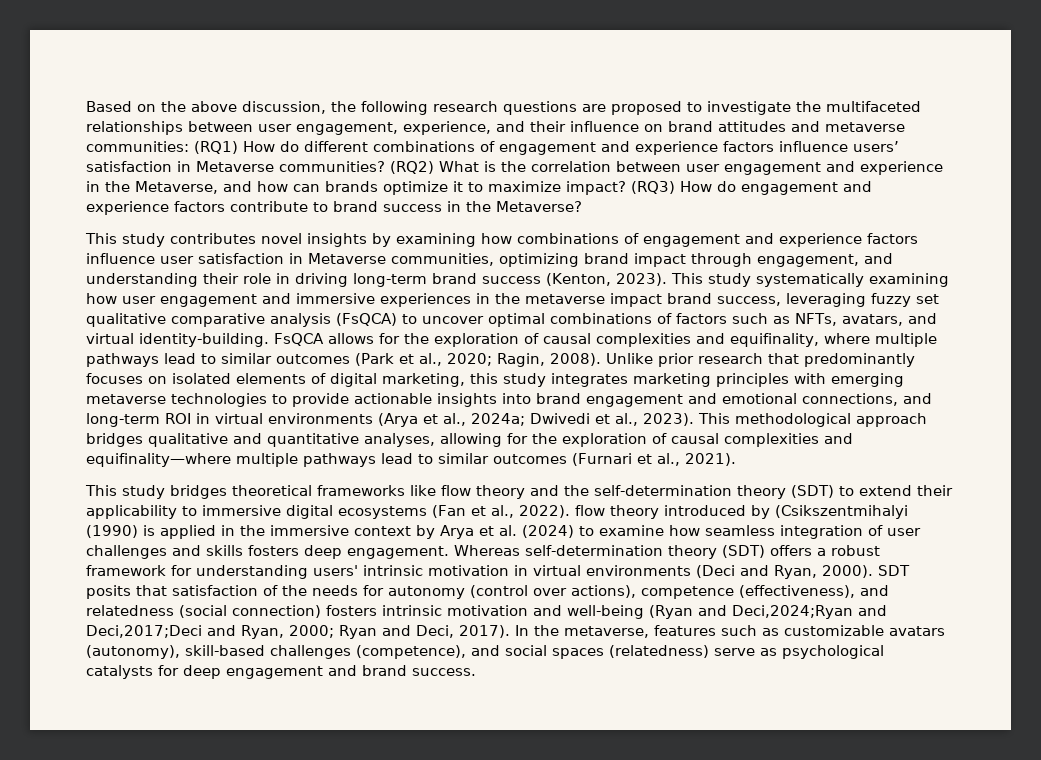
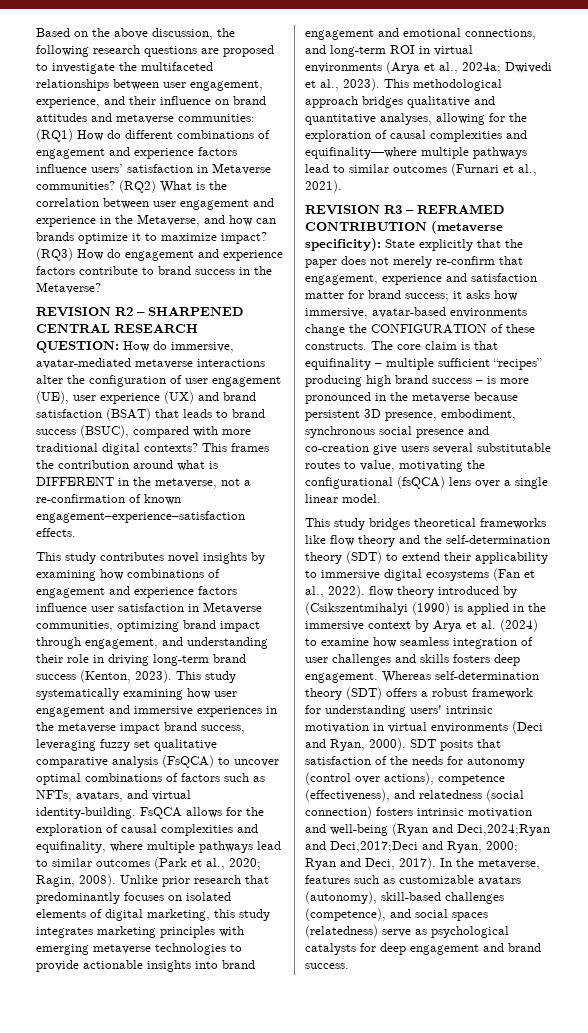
+ REVISION R2 – SHARPENED CENTRAL RESEARCH QUESTION: How do immersive, avatar-mediated metaverse interactions alter the configuration of user engagement (UE), user experience (UX) and brand satisfaction (BSAT) that leads to brand success (BSUC), compared with more traditional digital contexts? This frames the contribution around what is DIFFERENT in the metaverse, not a re-confirmation of known engagement–experience–satisfaction effects.
+ REVISION R3 – REFRAMED CONTRIBUTION (metaverse specificity): State explicitly that the paper does not merely re-confirm that engagement, experience and satisfaction matter for brand success; it asks how immersive, avatar-based environments change the CONFIGURATION of these constructs. The core claim is that equifinality – multiple sufficient “recipes” producing high brand success – is more pronounced in the metaverse because persistent 3D presence, embodiment, synchronous social presence and co-creation give users several substitutable routes to value, motivating the configurational (fsQCA) lens over a single linear model.

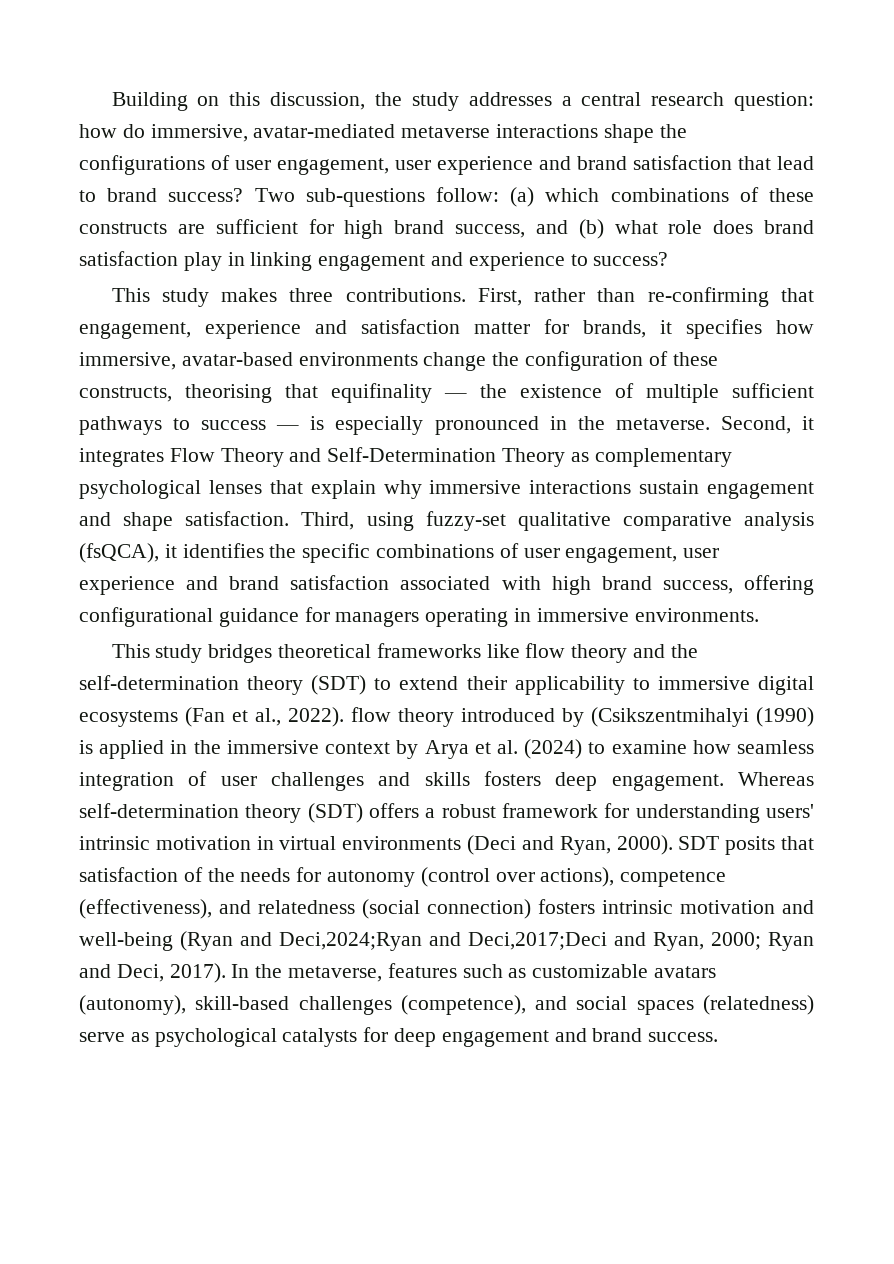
- Based on the above discussion, the following research questions are proposed to investigate the multifaceted relationships between user engagement, experience, and their influence on brand attitudes and metaverse communities: (RQ1) How do different combinations of engagement and experience factors influence users’ satisfaction in Metaverse communities? (RQ2) What is the correlation between user engagement and experience in the Metaverse, and how can brands optimize it to maximize impact? (RQ3) How do engagement and experience factors contribute to brand success in the Metaverse?
- REVISION R2 – SHARPENED CENTRAL RESEARCH QUESTION: How do immersive, avatar-mediated metaverse interactions alter the configuration of user engagement (UE), user experience (UX) and brand satisfaction (BSAT) that leads to brand success (BSUC), compared with more traditional digital contexts? This frames the contribution around what is DIFFERENT in the metaverse, not a re-confirmation of known engagement–experience–satisfaction effects.
- This study contributes novel insights by examining how combinations of engagement and experience factors influence user satisfaction in Metaverse communities, optimizing brand impact through engagement, and understanding their role in driving long-term brand success (Kenton, 2023). This study systematically examining how user engagement and immersive experiences in the metaverse impact brand success, leveraging fuzzy set qualitative comparative analysis (FsQCA) to uncover optimal combinations of factors such as NFTs, avatars, and virtual identity-building. FsQCA allows for the exploration of causal complexities and equifinality, where multiple pathways lead to similar outcomes (Park et al., 2020; Ragin, 2008). Unlike prior research that predominantly focuses on isolated elements of digital marketing, this study integrates marketing principles with emerging metaverse technologies to provide actionable insights into brand engagement and emotional connections, and long-term ROI in virtual environments (Arya et al., 2024a; Dwivedi et al., 2023). This methodological approach bridges qualitative and quantitative analyses, allowing for the exploration of causal complexities and equifinality—where multiple pathways lead to similar outcomes (Furnari et al., 2021).
- REVISION R3 – REFRAMED CONTRIBUTION (metaverse specificity): State explicitly that the paper does not merely re-confirm that engagement, experience and satisfaction matter for brand success; it asks how immersive, avatar-based environments change the CONFIGURATION of these constructs. The core claim is that equifinality – multiple sufficient “recipes” producing high brand success – is more pronounced in the metaverse because persistent 3D presence, embodiment, synchronous social presence and co-creation give users several substitutable routes to value, motivating the configurational (fsQCA) lens over a single linear model.
+ Building on this discussion, the study addresses a central research question: how do immersive, avatar-mediated metaverse interactions shape the configurations of user engagement, user experience and brand satisfaction that lead to brand success? Two sub-questions follow: (a) which combinations of these constructs are sufficient for high brand success, and (b) what role does brand satisfaction play in linking engagement and experience to success?
+ This study makes three contributions. First, rather than re-confirming that engagement, experience and satisfaction matter for brands, it specifies how immersive, avatar-based environments change the configuration of these constructs, theorising that equifinality — the existence of multiple sufficient pathways to success — is especially pronounced in the metaverse. Second, it integrates Flow Theory and Self-Determination Theory as complementary psychological lenses that explain why immersive interactions sustain engagement and shape satisfaction. Third, using fuzzy-set qualitative comparative analysis (fsQCA), it identifies the specific combinations of user engagement, user experience and brand satisfaction associated with high brand success, offering configurational guidance for managers operating in immersive environments.

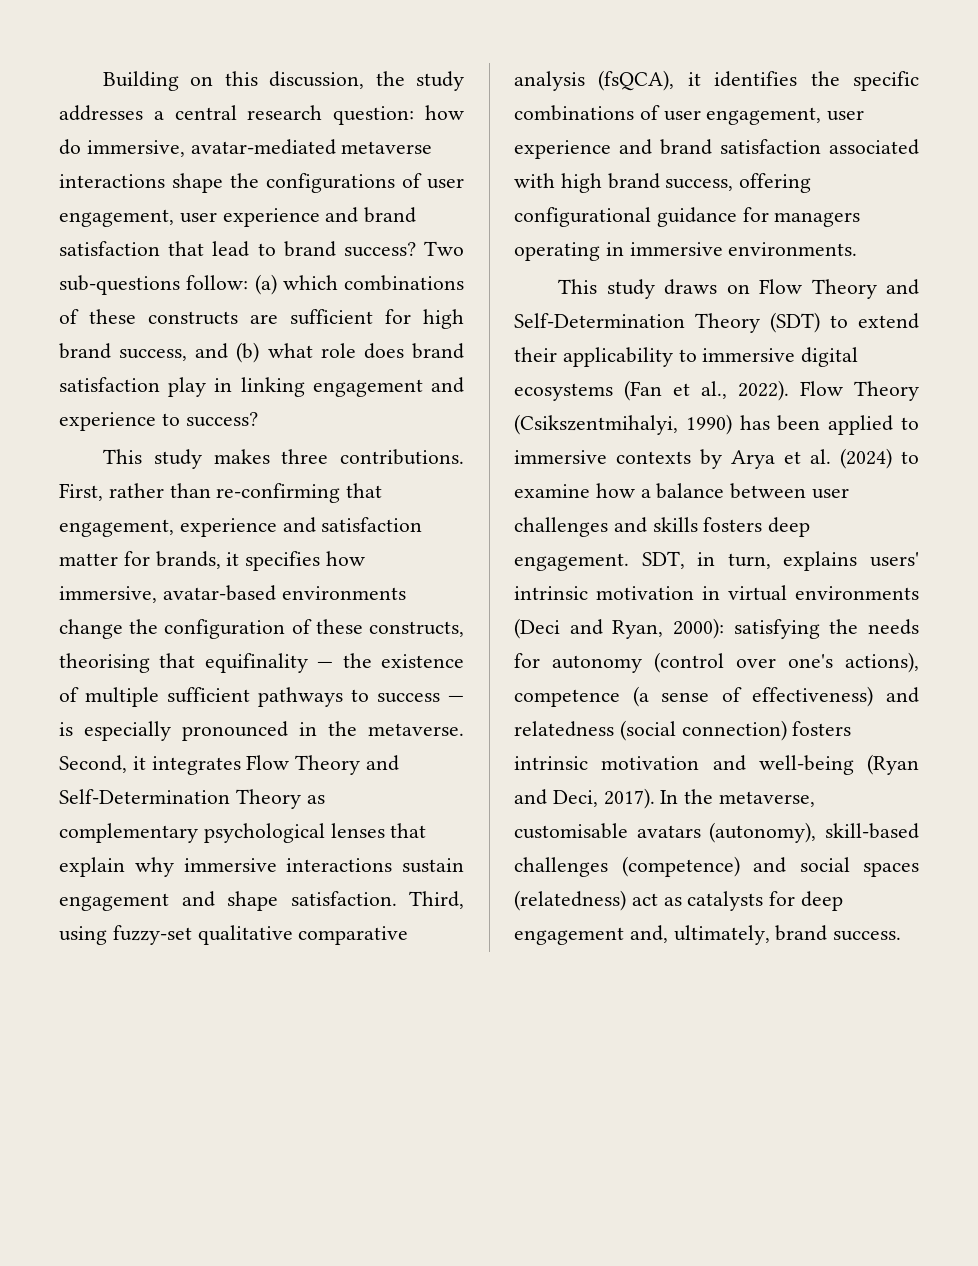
- This study bridges theoretical frameworks like flow theory and the self-determination theory (SDT) to extend their applicability to immersive digital ecosystems (Fan et al., 2022). flow theory introduced by (Csikszentmihalyi (1990) is applied in the immersive context by Arya et al. (2024) to examine how seamless integration of user challenges and skills fosters deep engagement.
+ This study draws on Flow Theory and Self-Determination Theory (SDT) to extend their applicability to immersive digital ecosystems (Fan et al., 2022). Flow Theory (Csikszentmihalyi, 1990) has been applied to immersive contexts by Arya et al. (2024) to examine how a balance between user challenges and skills fosters deep engagement.
- Whereas self-determination theory (SDT) offers a robust framework for understanding users' intrinsic motivation in virtual environments (Deci and Ryan, 2000). SDT posits that satisfaction of the needs for autonomy (control over actions), competence (effectiveness), and relatedness (social connection) fosters intrinsic motivation and well-being (Ryan and Deci,2024;Ryan and Deci,2017;Deci and Ryan, 2000; Ryan and Deci, 2017).
+ SDT, in turn, explains users' intrinsic motivation in virtual environments (Deci and Ryan, 2000): satisfying the needs for autonomy (control over one's actions), competence (a sense of effectiveness) and relatedness (social connection) fosters intrinsic motivation and well-being (Ryan and Deci, 2017).
- In the metaverse, features such as customizable avatars (autonomy), skill-based challenges (competence), and social spaces (relatedness) serve as psychological catalysts for deep engagement and brand success.
+ In the metaverse, customisable avatars (autonomy), skill-based challenges (competence) and social spaces (relatedness) act as catalysts for deep engagement and, ultimately, brand success.

